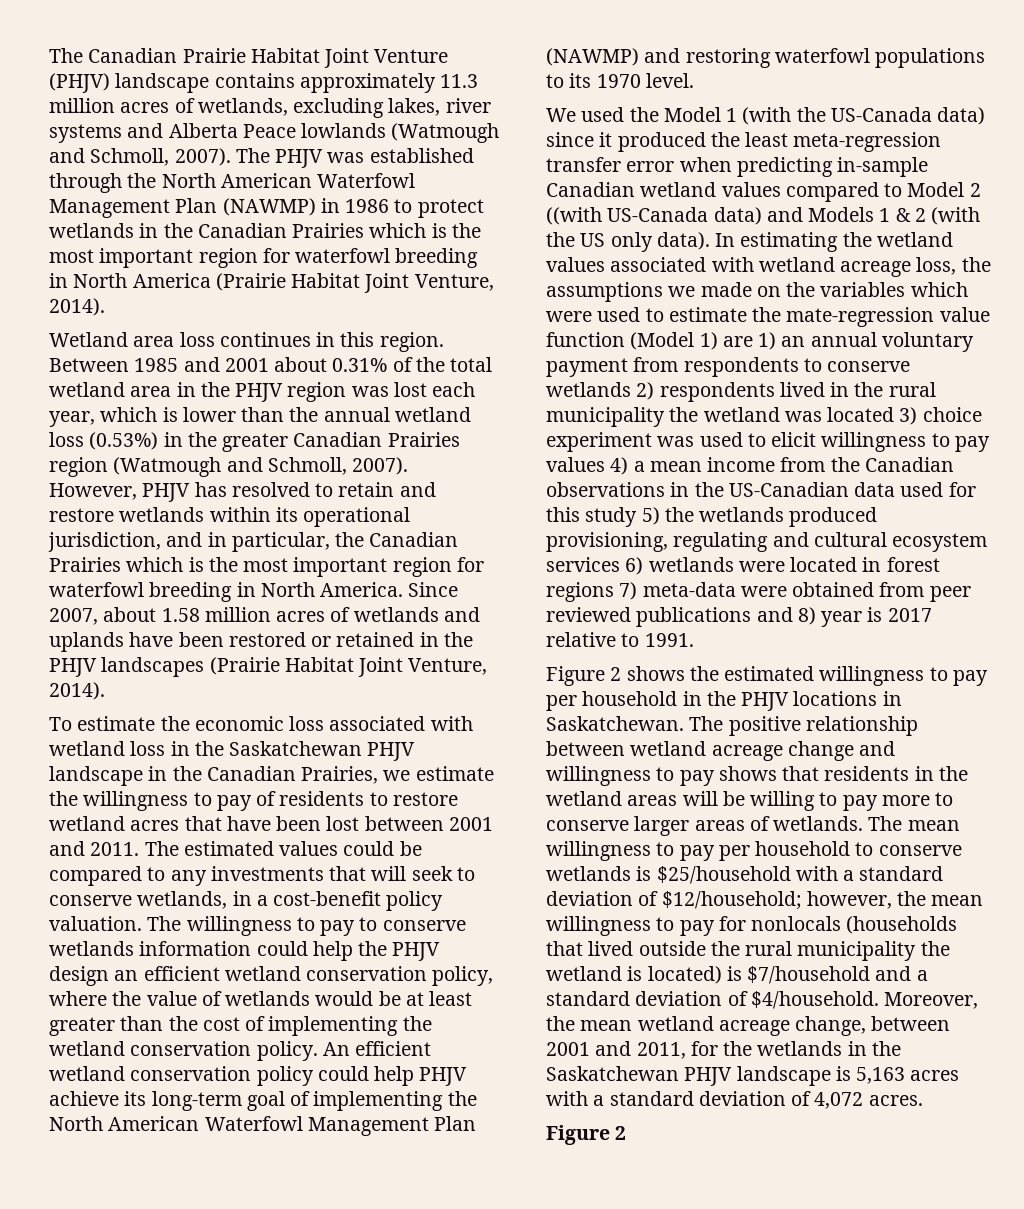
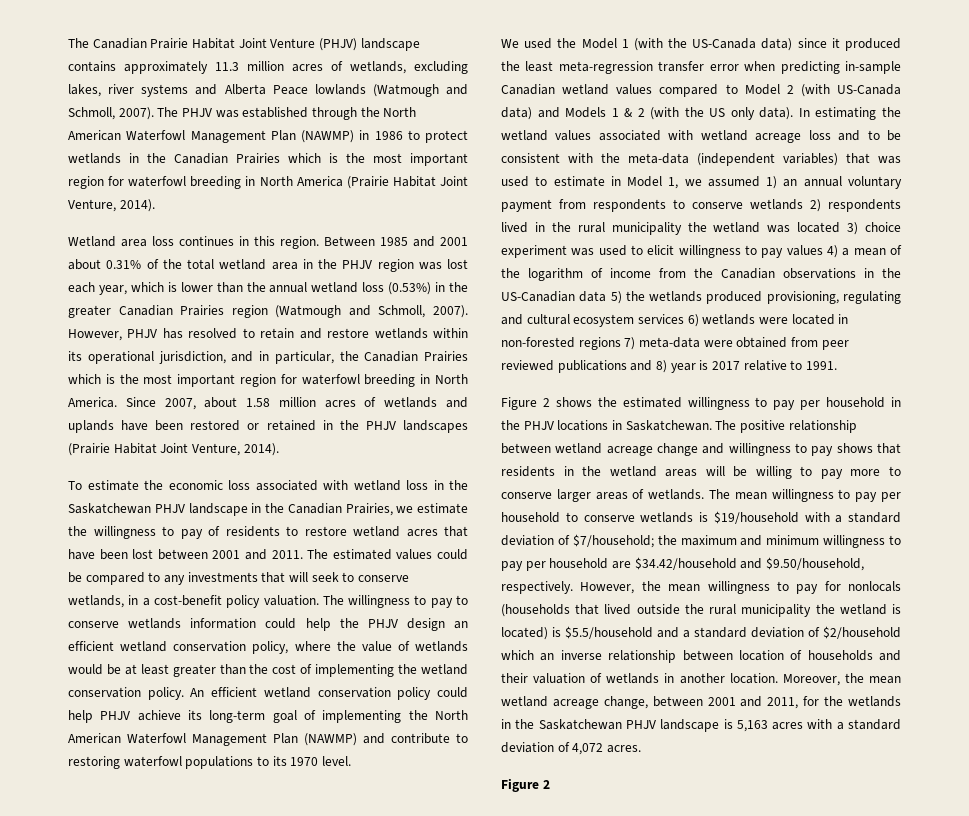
- An efficient wetland conservation policy could help PHJV achieve its long-term goal of implementing the North American Waterfowl Management Plan (NAWMP) and restoring waterfowl populations to its 1970 level.
+ An efficient wetland conservation policy could help PHJV achieve its long-term goal of implementing the North American Waterfowl Management Plan (NAWMP) and contribute to restoring waterfowl populations to its 1970 level.
- We used the Model 1 (with the US-Canada data) since it produced the least meta-regression transfer error when predicting in-sample Canadian wetland values compared to Model 2 ((with US-Canada data) and Models 1 & 2 (with the US only data).
+ We used the Model 1 (with the US-Canada data) since it produced the least meta-regression transfer error when predicting in-sample Canadian wetland values compared to Model 2 (with US-Canada data) and Models 1 & 2 (with the US only data).
- In estimating the wetland values associated with wetland acreage loss, the assumptions we made on the variables which were used to estimate the mate-regression value function (Model 1) are 1) an annual voluntary payment from respondents to conserve wetlands 2) respondents lived in the rural municipality the wetland was located 3) choice experiment was used to elicit willingness to pay values 4) a mean income from the Canadian observations in the US-Canadian data used for this study 5) the wetlands produced provisioning, regulating and cultural ecosystem services 6) wetlands were located in forest regions 7) meta-data were obtained from peer reviewed publications and 8) year is 2017 relative to 1991.
+ In estimating the wetland values associated with wetland acreage loss and to be consistent with the meta-data (independent variables) that was used to estimate in Model 1, we assumed 1) an annual voluntary payment from respondents to conserve wetlands 2) respondents lived in the rural municipality the wetland was located 3) choice experiment was used to elicit willingness to pay values 4) a mean of the logarithm of income from the Canadian observations in the US-Canadian data 5) the wetlands produced provisioning, regulating and cultural ecosystem services 6) wetlands were located in non-forested regions 7) meta-data were obtained from peer reviewed publications and 8) year is 2017 relative to 1991.
- The mean willingness to pay per household to conserve wetlands is $25/household with a standard deviation of $12/household; however, the mean willingness to pay for nonlocals (households that lived outside the rural municipality the wetland is located) is $7/household and a standard deviation of $4/household.
+ The mean willingness to pay per household to conserve wetlands is $19/household with a standard deviation of $7/household; the maximum and minimum willingness to pay per household are $34.42/household and $9.50/household, respectively. However, the mean willingness to pay for nonlocals (households that lived outside the rural municipality the wetland is located) is $5.5/household and a standard deviation of $2/household which an inverse relationship between location of households and their valuation of wetlands in another location.

